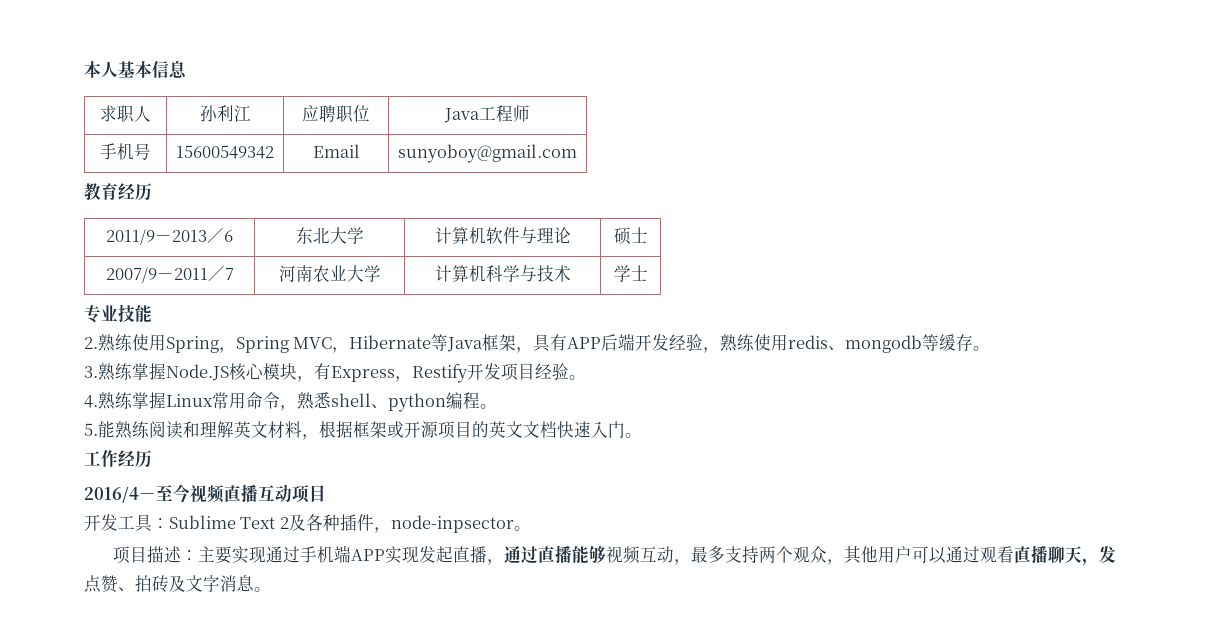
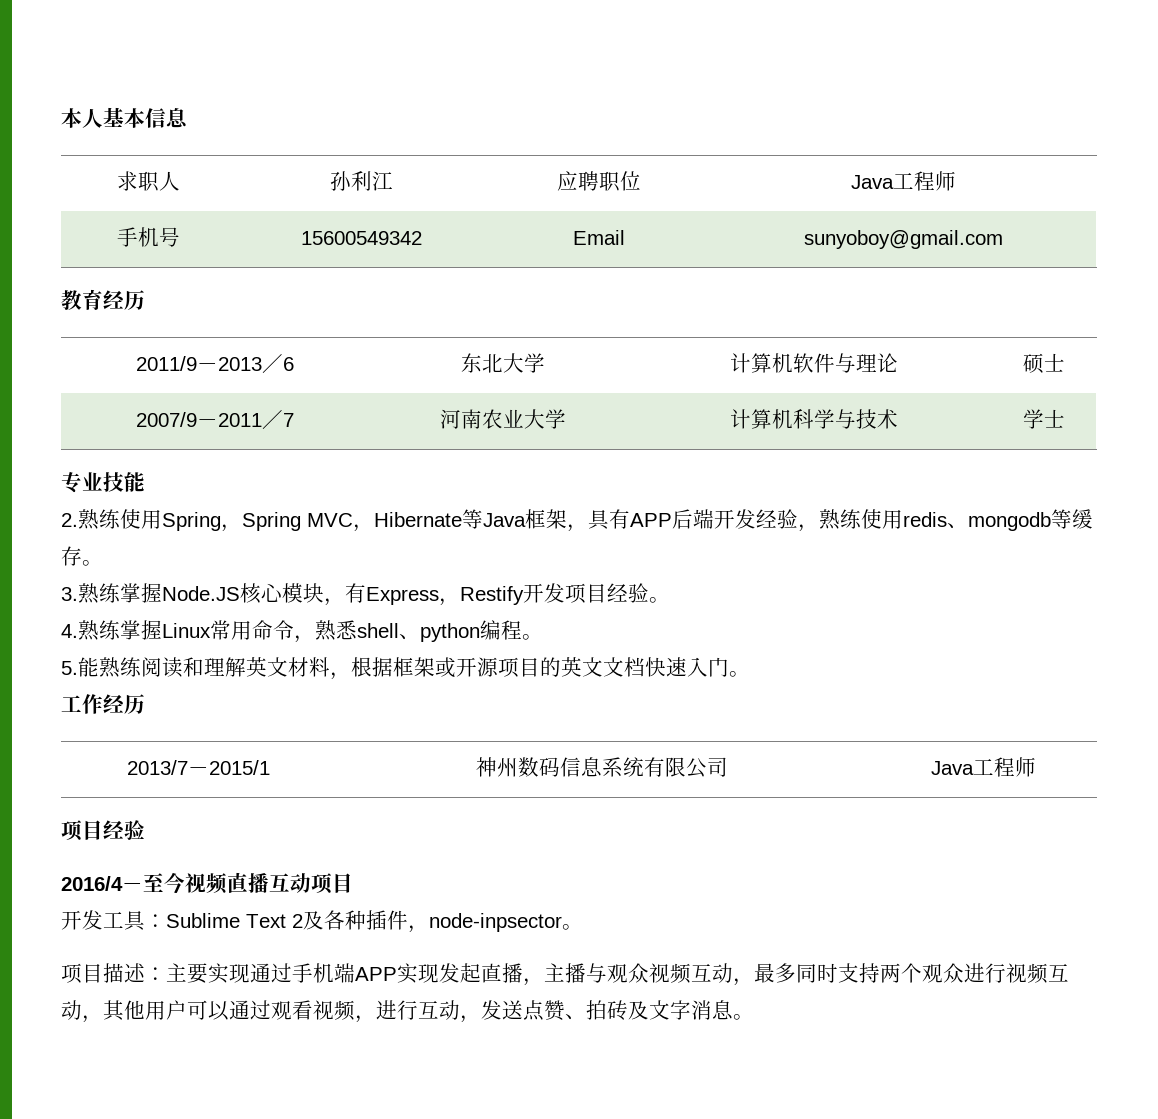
+ 2013/7－2015/1 | 神州数码信息系统有限公司 | Java工程师
+ 项目经验
- 项目描述：主要实现通过手机端APP实现发起直播，通过直播能够视频互动，最多支持两个观众，其他用户可以通过观看直播聊天，发点赞、拍砖及文字消息。
+ 项目描述：主要实现通过手机端APP实现发起直播，主播与观众视频互动，最多同时支持两个观众进行视频互动，其他用户可以通过观看视频，进行互动，发送点赞、拍砖及文字消息。

